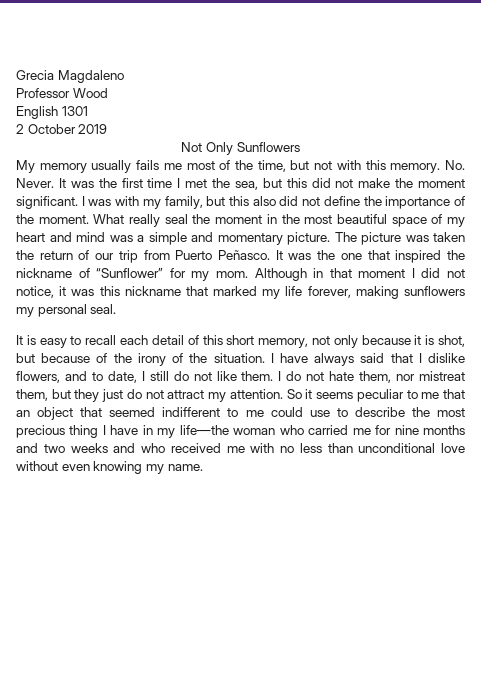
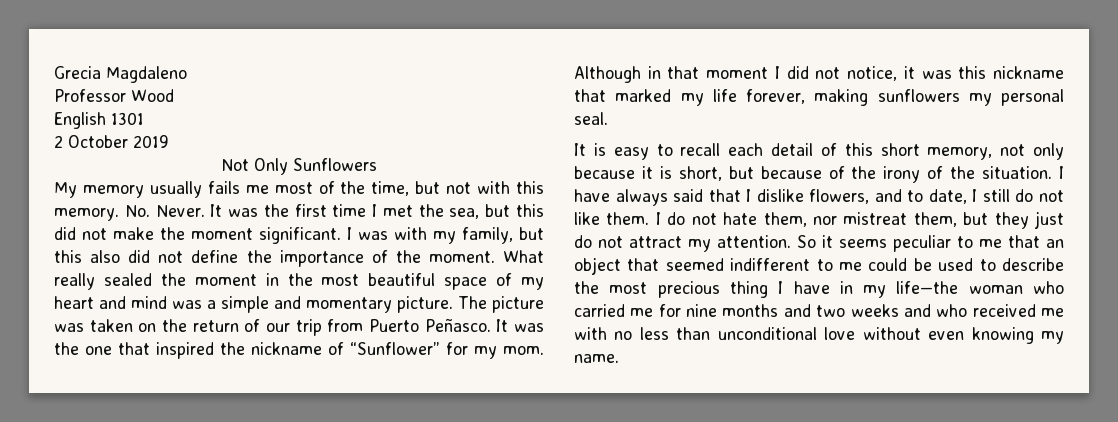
- What really seal the moment in the most beautiful space of my heart and mind was a simple and momentary picture.
+ What really sealed the moment in the most beautiful space of my heart and mind was a simple and momentary picture.
- The picture was taken the return of our trip from Puerto Peñasco.
+ The picture was taken on the return of our trip from Puerto Peñasco.
- It is easy to recall each detail of this short memory, not only because it is shot, but because of the irony of the situation.
+ It is easy to recall each detail of this short memory, not only because it is short, but because of the irony of the situation.
- So it seems peculiar to me that an object that seemed indifferent to me could use to describe the most precious thing I have in my life—the woman who carried me for nine months and two weeks and who received me with no less than unconditional love without even knowing my name.
+ So it seems peculiar to me that an object that seemed indifferent to me could be used to describe the most precious thing I have in my life—the woman who carried me for nine months and two weeks and who received me with no less than unconditional love without even knowing my name.

